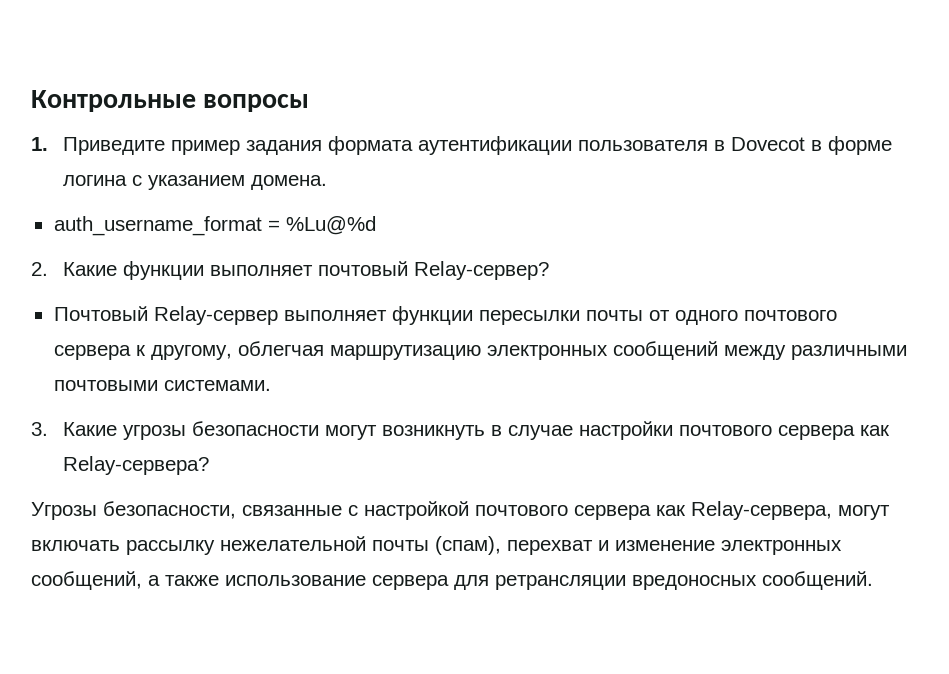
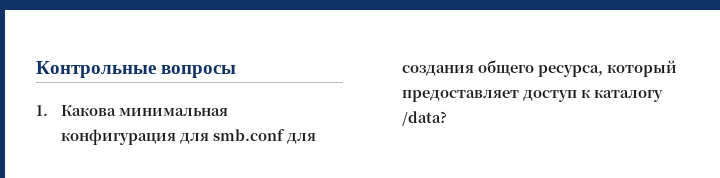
- 1. Приведите пример задания формата аутентификации пользователя в Dovecot в форме логина с указанием домена.
- auth_username_format = %Lu@%d
- 2. Какие функции выполняет почтовый Relay-сервер?
- Почтовый Relay-сервер выполняет функции пересылки почты от одного почтового сервера к другому, облегчая маршрутизацию электронных сообщений между различными почтовыми системами.
- 3. Какие угрозы безопасности могут возникнуть в случае настройки почтового сервера как Relay-сервера?
- Угрозы безопасности, связанные с настройкой почтового сервера как Relay-сервера, могут включать рассылку нежелательной почты (спам), перехват и изменение электронных сообщений, а также использование сервера для ретрансляции вредоносных сообщений.
+ 1. Какова минимальная конфигурация для smb.conf для создания общего ресурса, который предоставляет доступ к каталогу /data?

